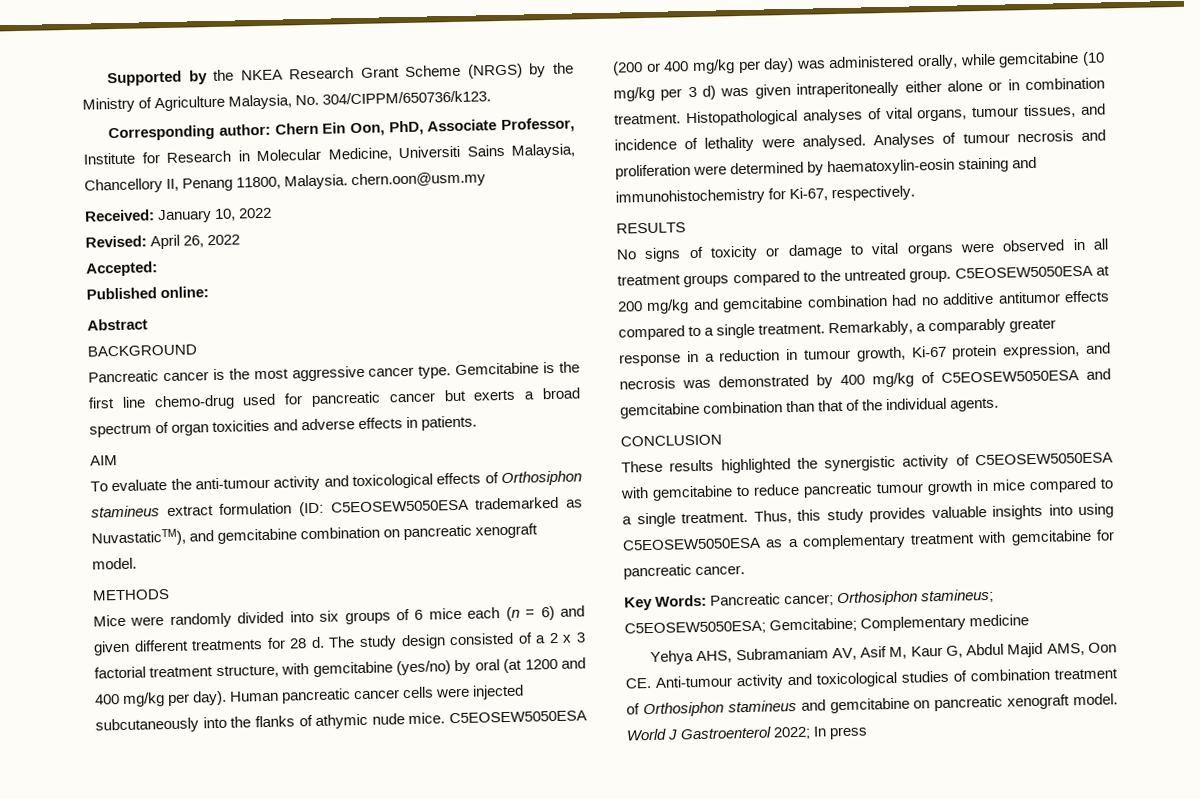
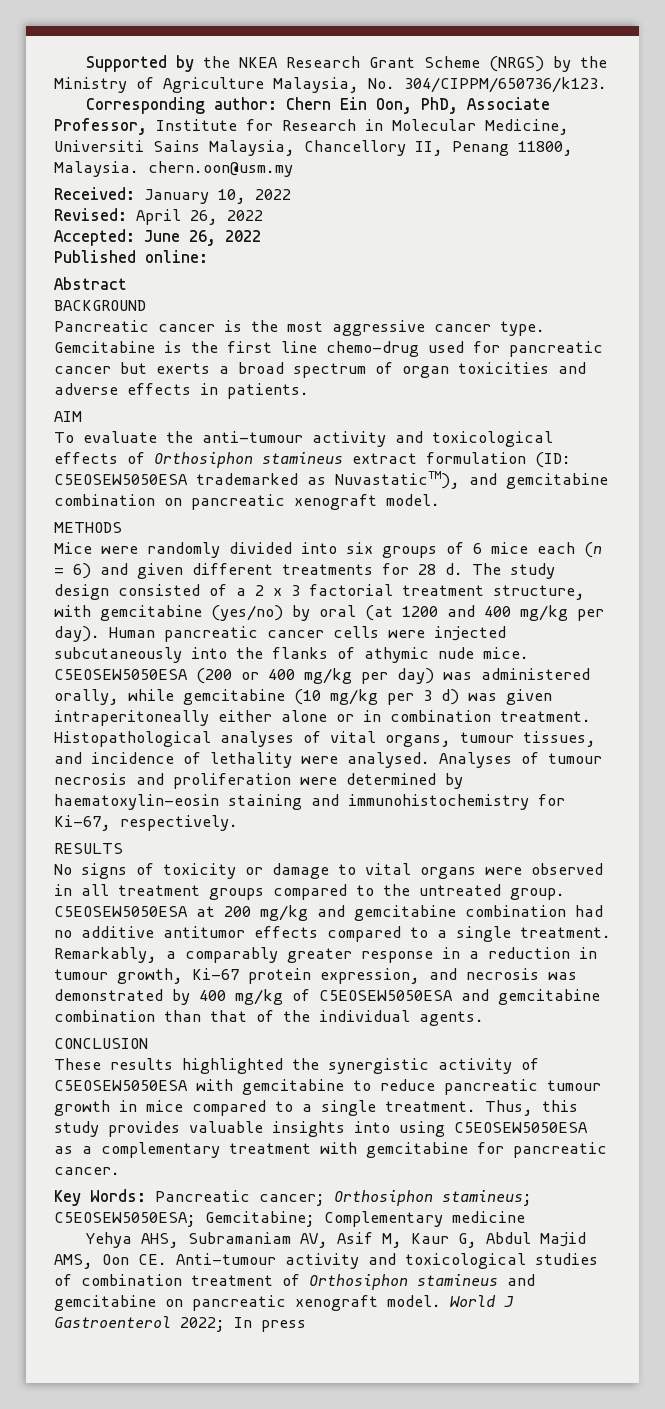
- Accepted:
+ Accepted: June 26, 2022

